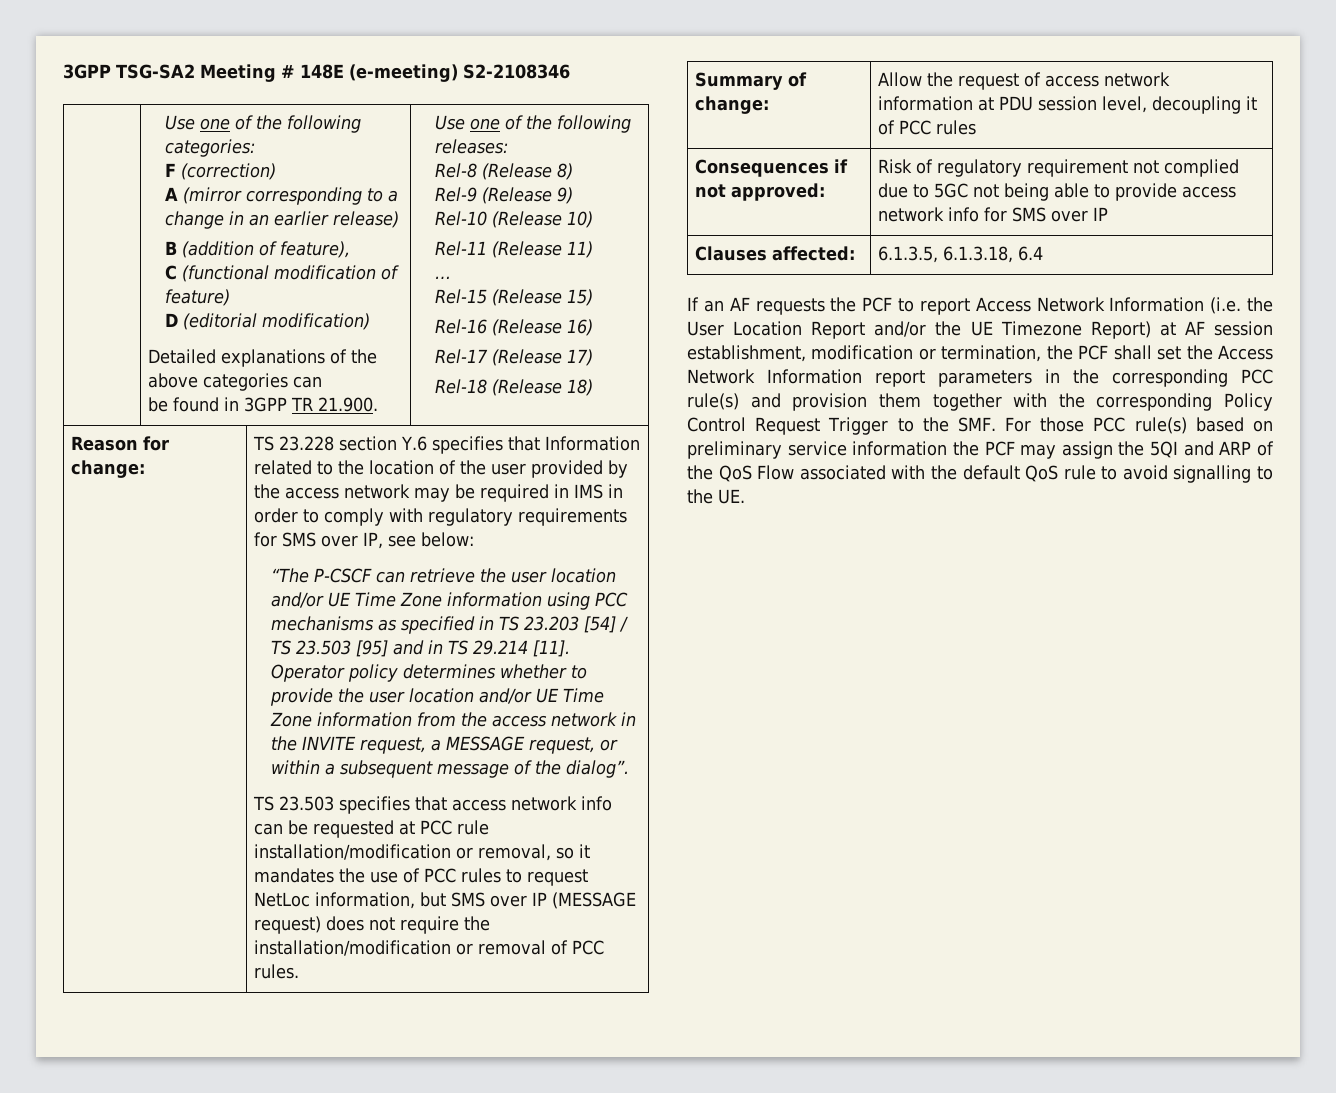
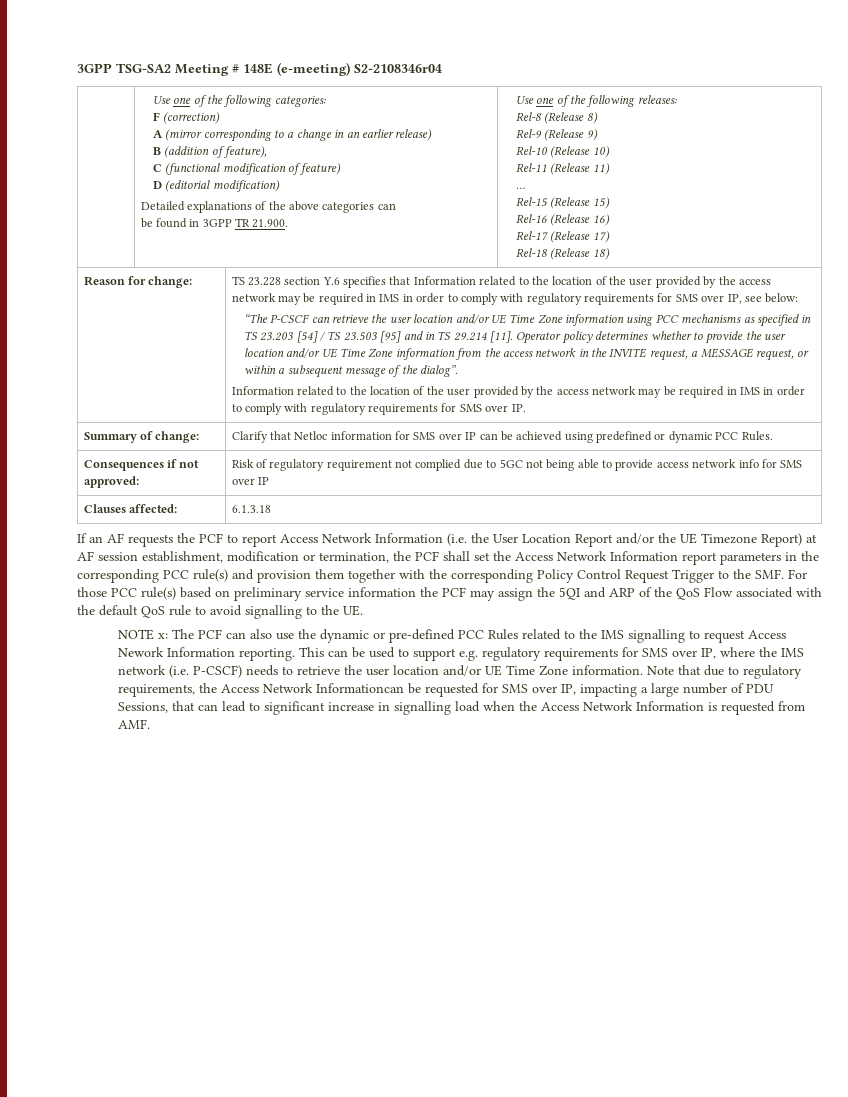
- 3GPP TSG-SA2 Meeting # 148E (e-meeting) S2-2108346
+ 3GPP TSG-SA2 Meeting # 148E (e-meeting) S2-2108346r04
- TS 23.503 specifies that access network info can be requested at PCC rule installation/modification or removal, so it mandates the use of PCC rules to request NetLoc information, but SMS over IP (MESSAGE request) does not require the installation/modification or removal of PCC rules.
- Summary of change: | Allow the request of access network information at PDU session level, decoupling it of PCC rules
+ Information related to the location of the user provided by the access network may be required in IMS in order to comply with regulatory requirements for SMS over IP.
+ Summary of change: | Clarify that Netloc information for SMS over IP can be achieved using predefined or dynamic PCC Rules.
- Clauses affected: | 6.1.3.5, 6.1.3.18, 6.4
+ Clauses affected: | 6.1.3.18
+ NOTE x: The PCF can also use the dynamic or pre-defined PCC Rules related to the IMS signalling to request Access Nework Information reporting. This can be used to support e.g. regulatory requirements for SMS over IP, where the IMS network (i.e. P-CSCF) needs to retrieve the user location and/or UE Time Zone information. Note that due to regulatory requirements, the Access Network Informationcan be requested for SMS over IP, impacting a large number of PDU Sessions, that can lead to significant increase in signalling load when the Access Network Information is requested from AMF.

